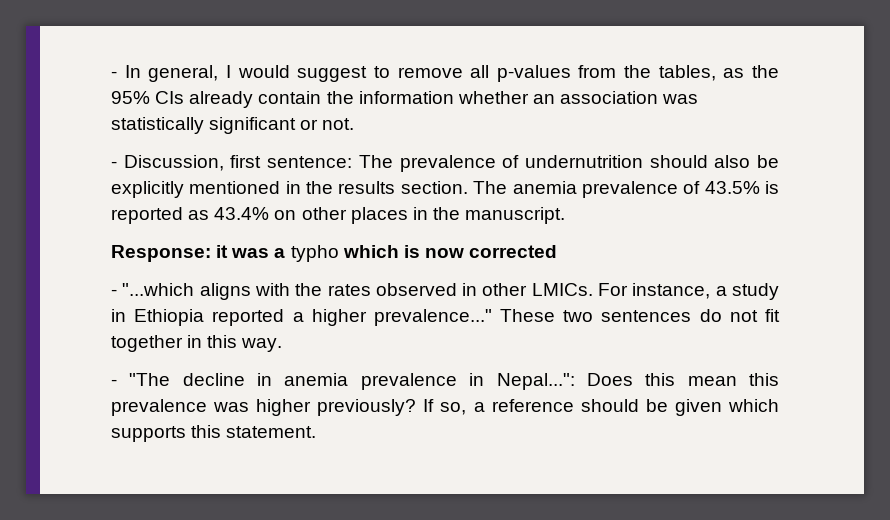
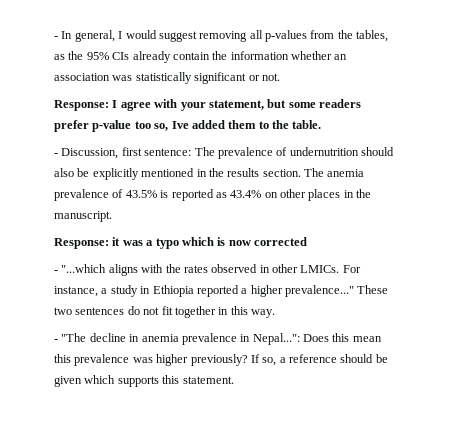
- - In general, I would suggest to remove all p-values from the tables, as the 95% CIs already contain the information whether an association was statistically significant or not.
+ - In general, I would suggest removing all p-values from the tables, as the 95% CIs already contain the information whether an association was statistically significant or not.
+ Response: I agree with your statement, but some readers prefer p-value too so, Ive added them to the table.
- Response: it was a typho which is now corrected
+ Response: it was a typo which is now corrected

